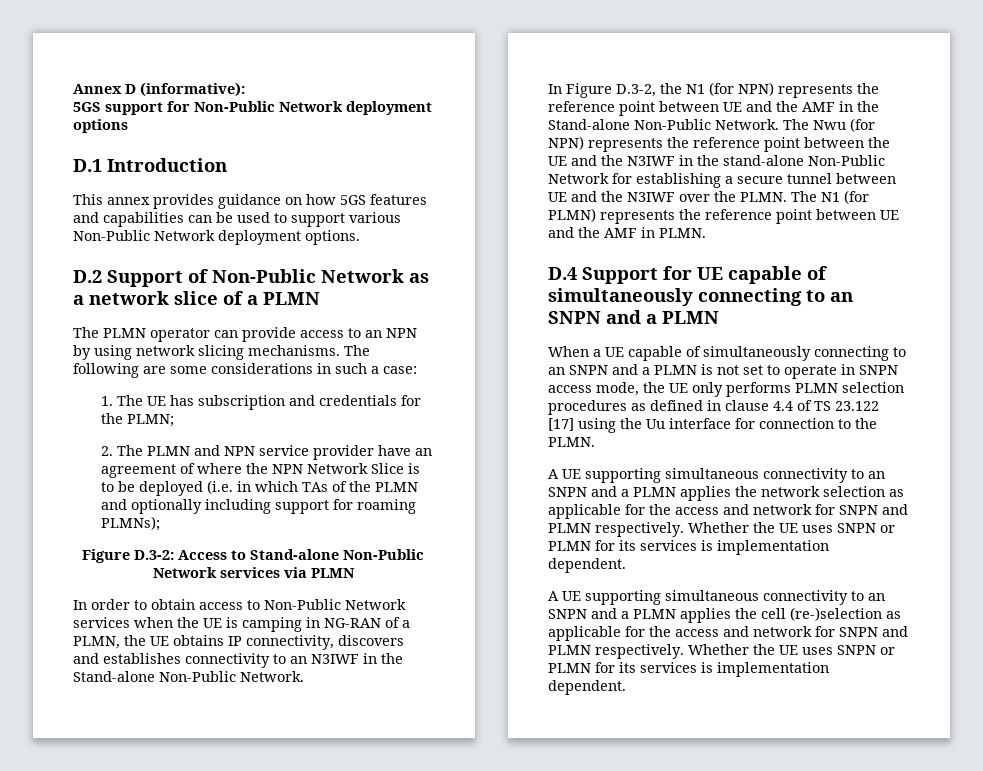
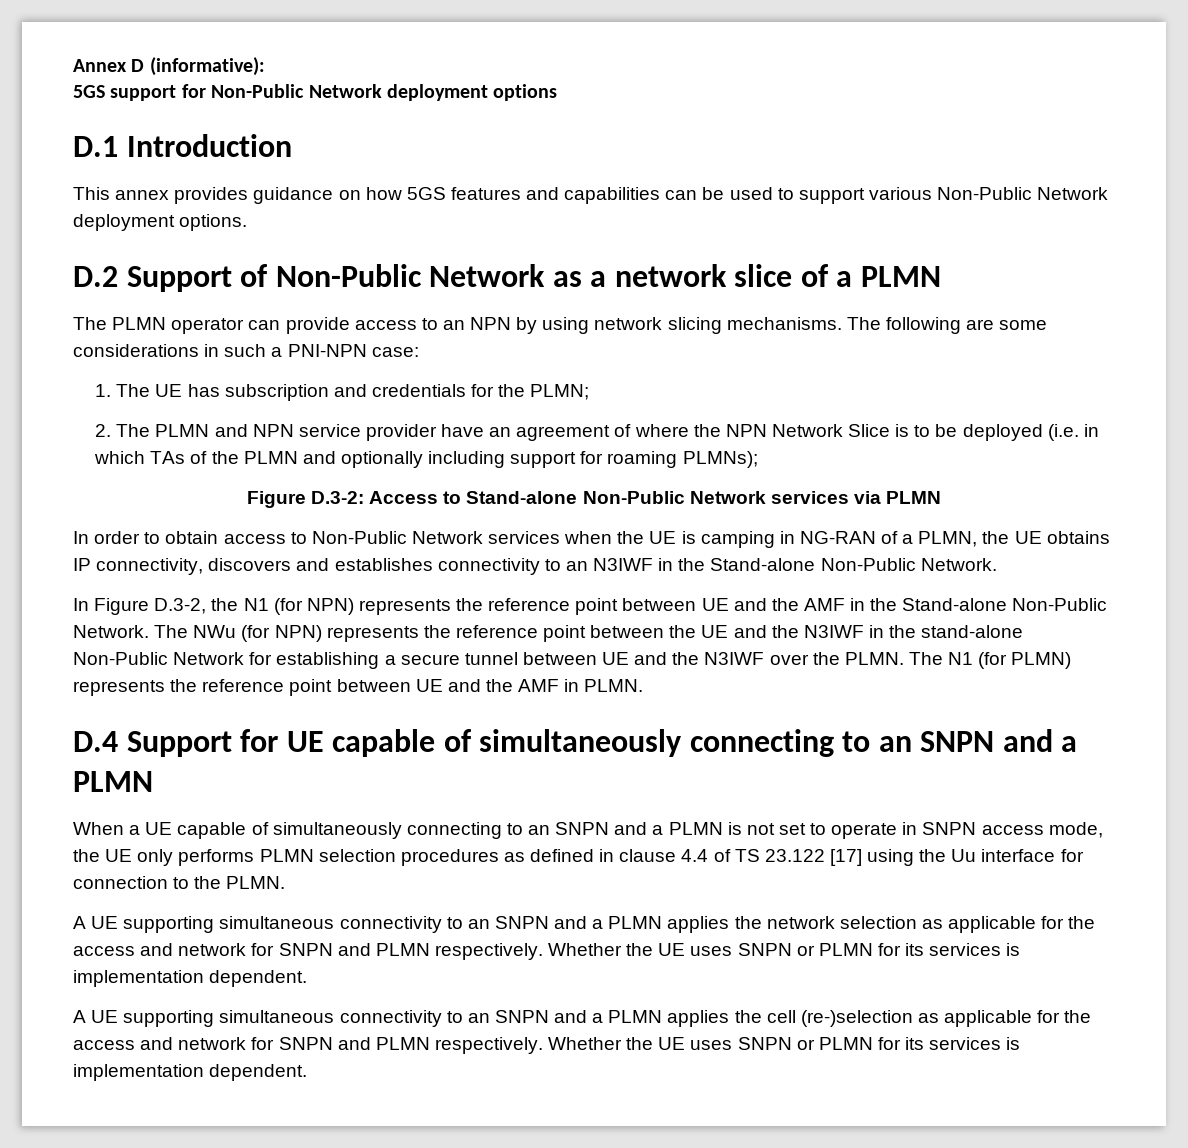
- The following are some considerations in such a case:
+ The following are some considerations in such a PNI-NPN case:
- The Nwu (for NPN) represents the reference point between the UE and the N3IWF in the stand-alone Non-Public Network for establishing a secure tunnel between UE and the N3IWF over the PLMN.
+ The NWu (for NPN) represents the reference point between the UE and the N3IWF in the stand-alone Non-Public Network for establishing a secure tunnel between UE and the N3IWF over the PLMN.

